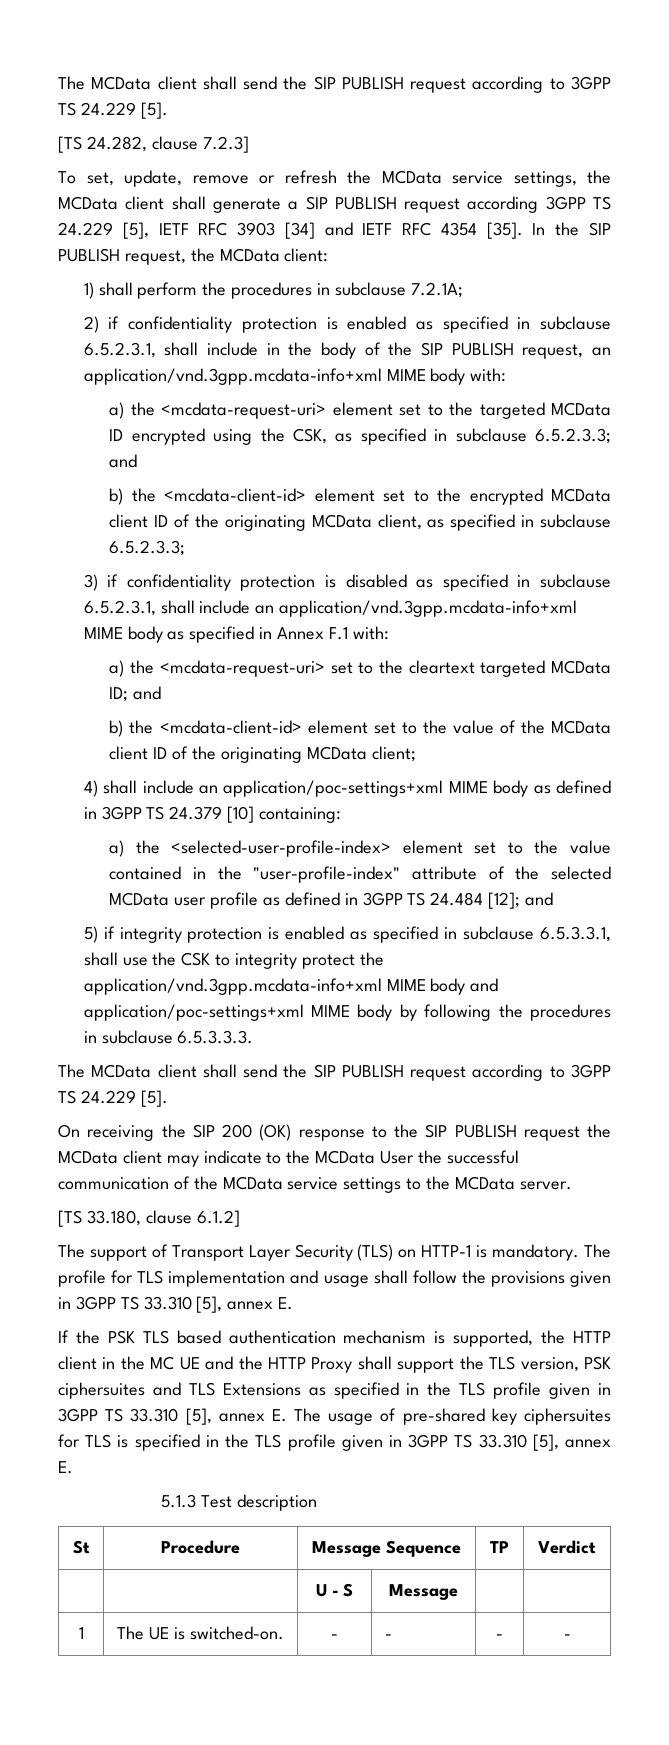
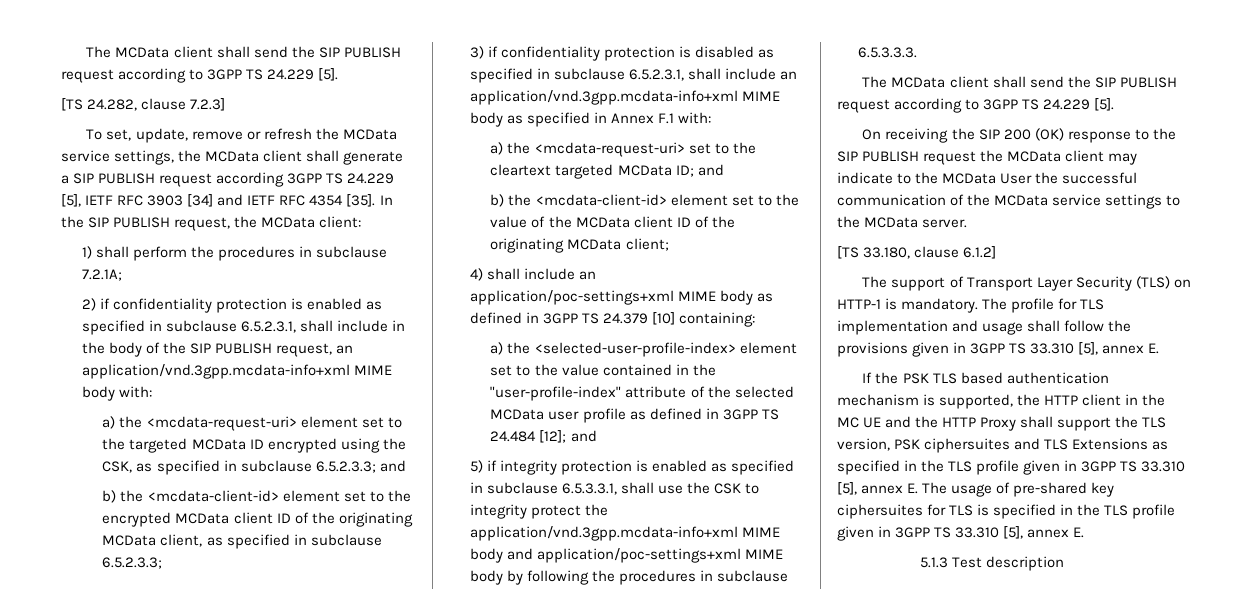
- St | Procedure | Message Sequence | TP | Verdict
- | | U - S | Message | |
- 1 | The UE is switched-on. | - | - | - | -

